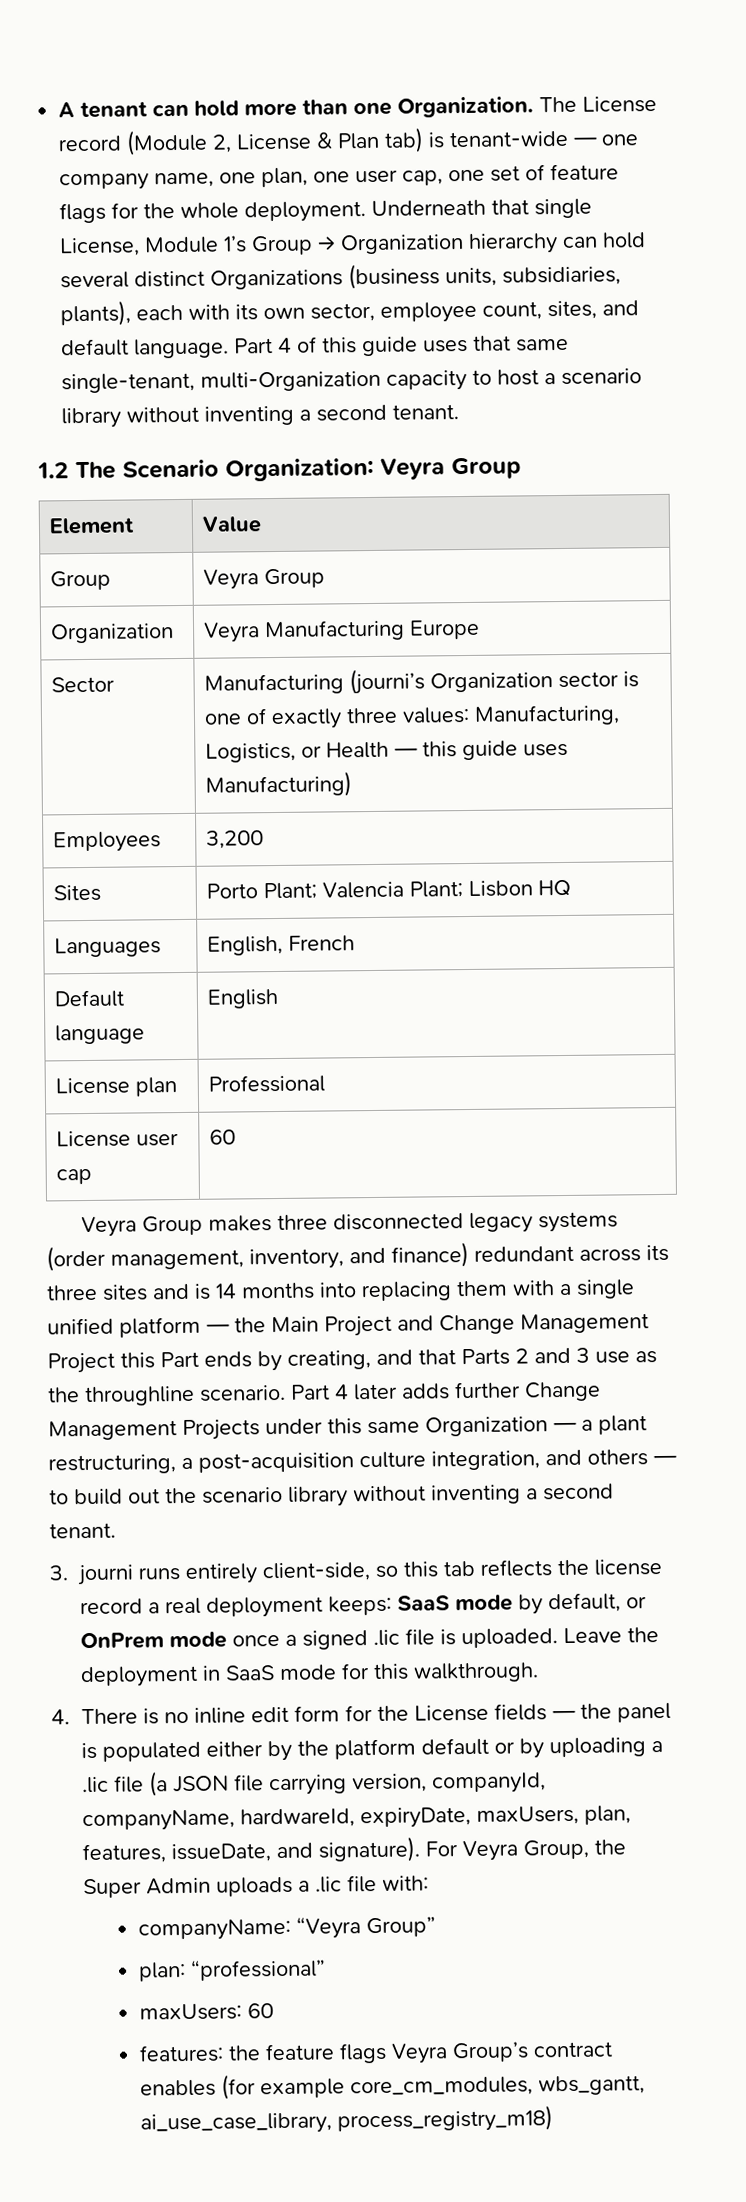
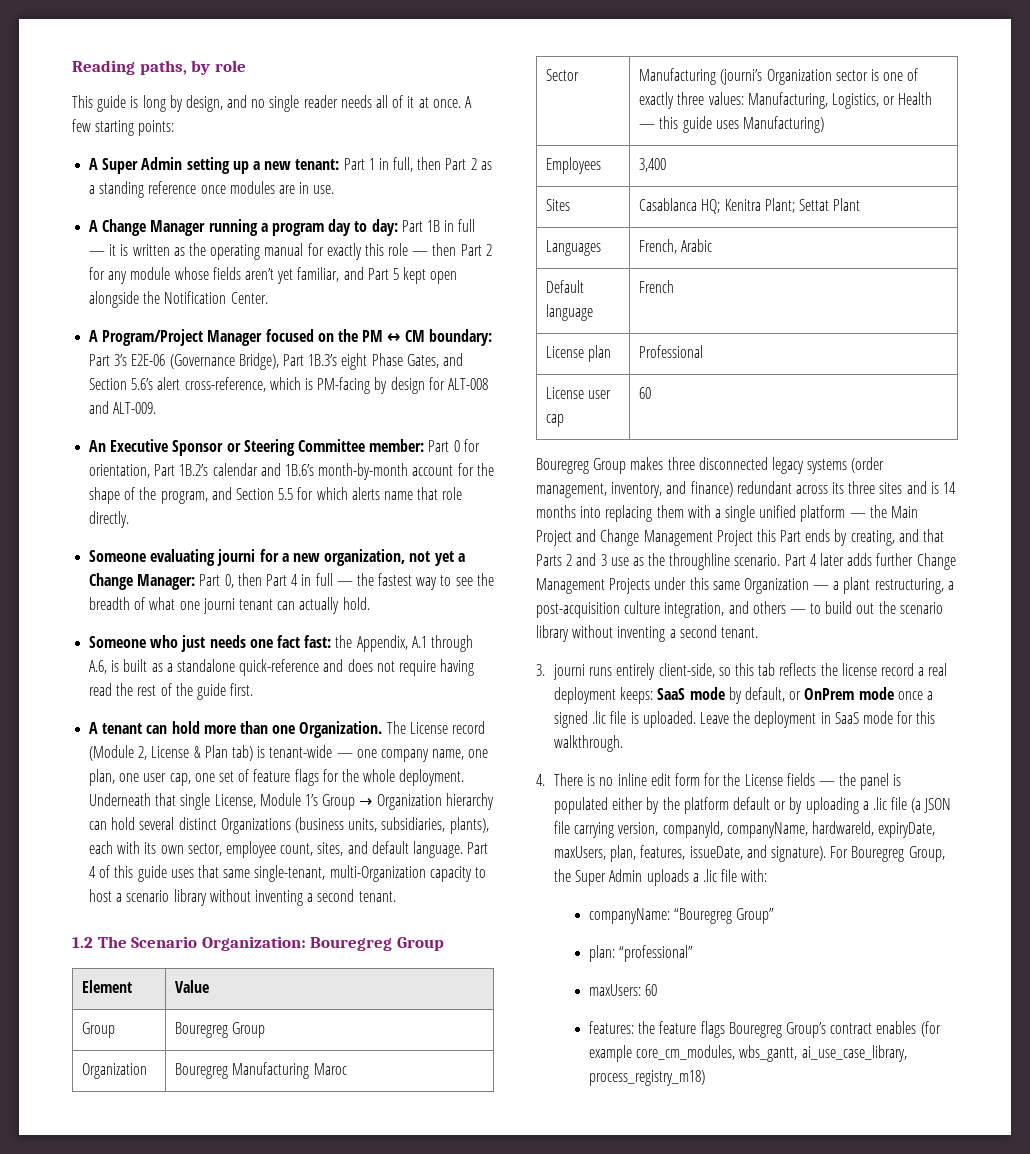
+ Reading paths, by role
+ This guide is long by design, and no single reader needs all of it at once. A few starting points:
+ A Super Admin setting up a new tenant: Part 1 in full, then Part 2 as a standing reference once modules are in use.
+ A Change Manager running a program day to day: Part 1B in full — it is written as the operating manual for exactly this role — then Part 2 for any module whose fields aren’t yet familiar, and Part 5 kept open alongside the Notification Center.
+ A Program/Project Manager focused on the PM ↔ CM boundary: Part 3’s E2E-06 (Governance Bridge), Part 1B.3’s eight Phase Gates, and Section 5.6’s alert cross-reference, which is PM-facing by design for ALT-008 and ALT-009.
+ An Executive Sponsor or Steering Committee member: Part 0 for orientation, Part 1B.2’s calendar and 1B.6’s month-by-month account for the shape of the program, and Section 5.5 for which alerts name that role directly.
+ Someone evaluating journi for a new organization, not yet a Change Manager: Part 0, then Part 4 in full — the fastest way to see the breadth of what one journi tenant can actually hold.
+ Someone who just needs one fact fast: the Appendix, A.1 through A.6, is built as a standalone quick-reference and does not require having read the rest of the guide first.
- 1.2 The Scenario Organization: Veyra Group
+ 1.2 The Scenario Organization: Bouregreg Group
- Group | Veyra Group
+ Group | Bouregreg Group
- Organization | Veyra Manufacturing Europe
+ Organization | Bouregreg Manufacturing Maroc
- Employees | 3,200
+ Employees | 3,400
- Sites | Porto Plant; Valencia Plant; Lisbon HQ
+ Sites | Casablanca HQ; Kenitra Plant; Settat Plant
- Languages | English, French
+ Languages | French, Arabic
- Default language | English
+ Default language | French
- Veyra Group makes three disconnected legacy systems (order management, inventory, and finance) redundant across its three sites and is 14 months into replacing them with a single unified platform — the Main Project and Change Management Project this Part ends by creating, and that Parts 2 and 3 use as the throughline scenario.
+ Bouregreg Group makes three disconnected legacy systems (order management, inventory, and finance) redundant across its three sites and is 14 months into replacing them with a single unified platform — the Main Project and Change Management Project this Part ends by creating, and that Parts 2 and 3 use as the throughline scenario.
- For Veyra Group, the Super Admin uploads a .lic file with:
+ For Bouregreg Group, the Super Admin uploads a .lic file with:
- companyName: “Veyra Group”
+ companyName: “Bouregreg Group”
- features: the feature flags Veyra Group’s contract enables (for example core_cm_modules, wbs_gantt, ai_use_case_library, process_registry_m18)
+ features: the feature flags Bouregreg Group’s contract enables (for example core_cm_modules, wbs_gantt, ai_use_case_library, process_registry_m18)

